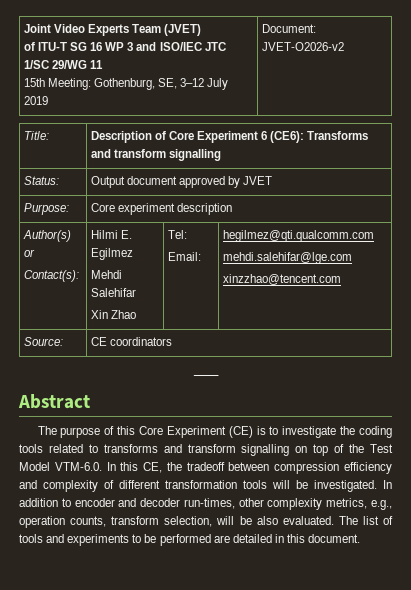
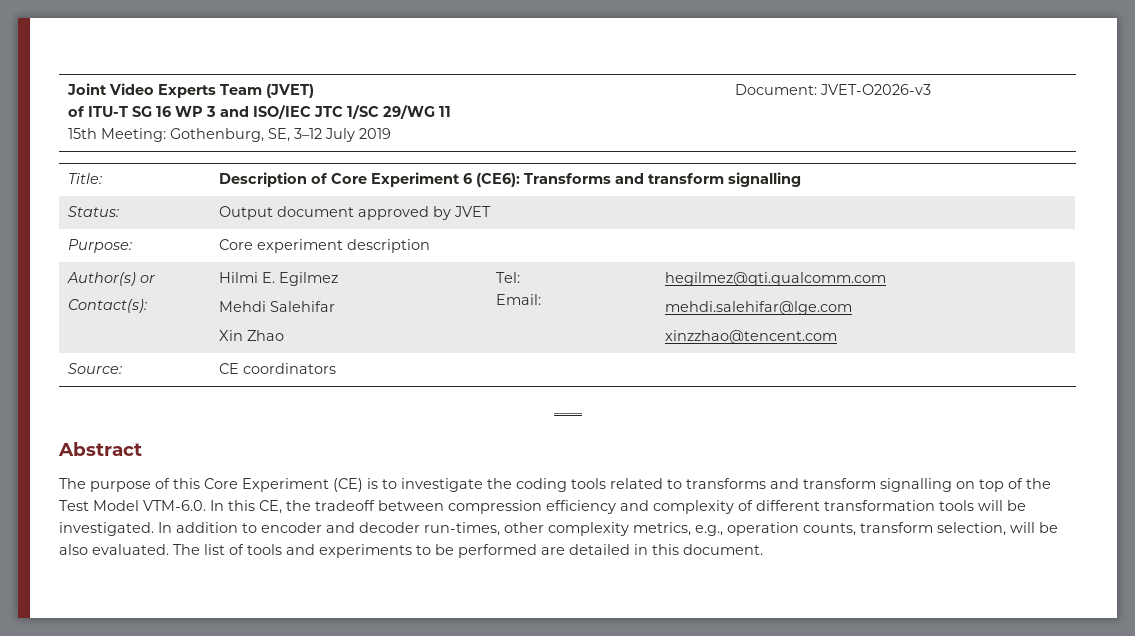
  Joint Video Experts Team (JVET)
  of ITU-T SG 16 WP 3 and ISO/IEC JTC 1/SC 29/WG 11
- 15th Meeting: Gothenburg, SE, 3–12 July 2019 | Document: JVET-O2026-v2
+ 15th Meeting: Gothenburg, SE, 3–12 July 2019 | Document: JVET-O2026-v3

